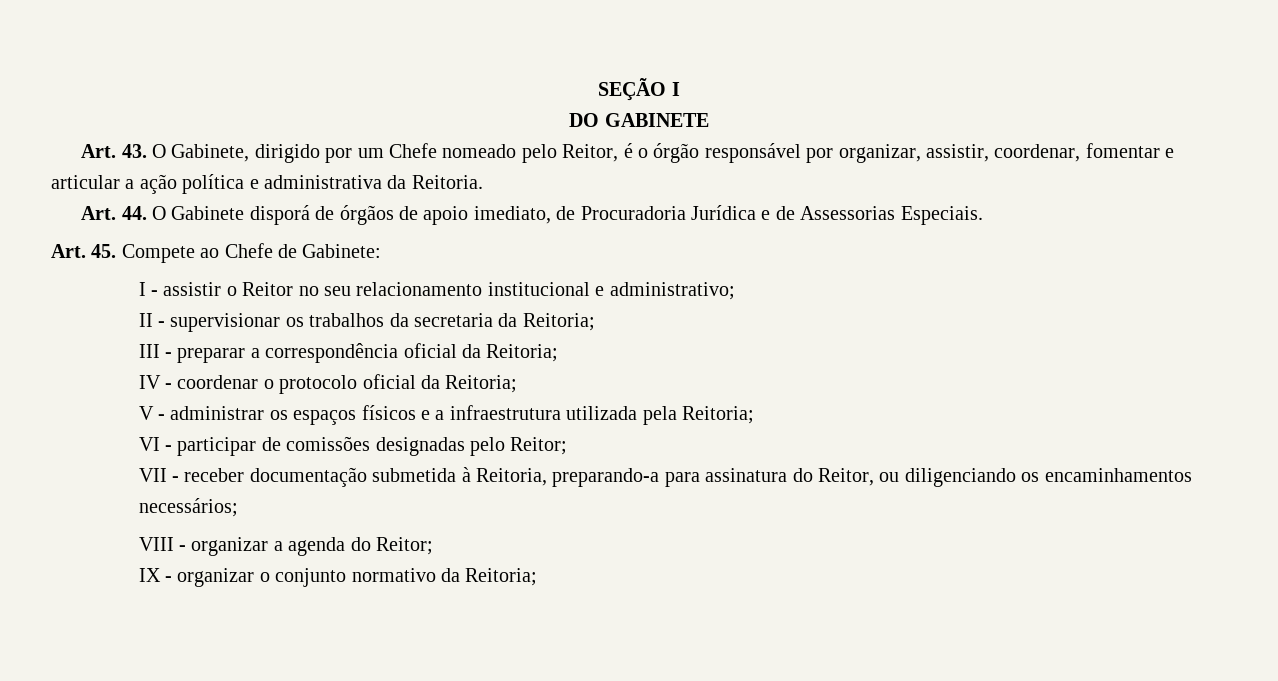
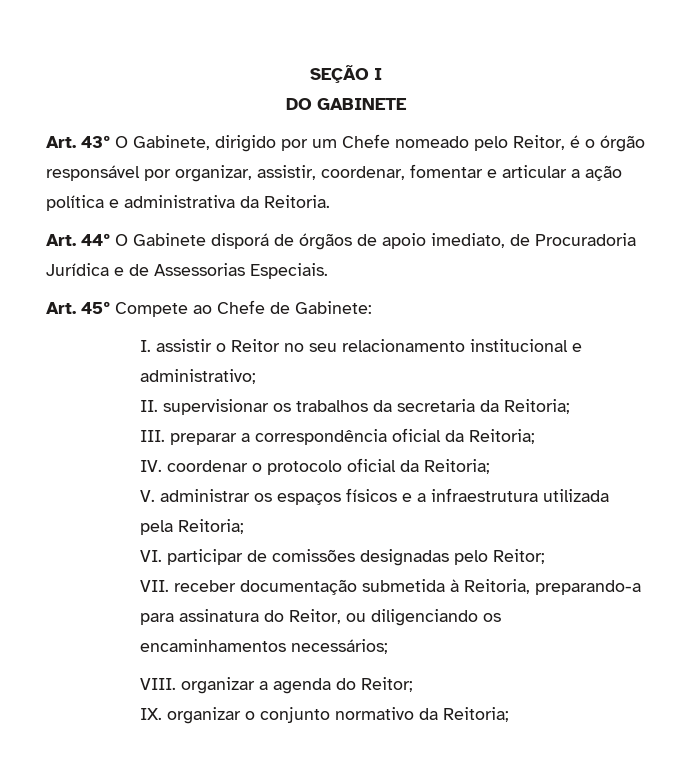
- Art. 43. O Gabinete, dirigido por um Chefe nomeado pelo Reitor, é o órgão responsável por organizar, assistir, coordenar, fomentar e articular a ação política e administrativa da Reitoria.
+ Art. 43º O Gabinete, dirigido por um Chefe nomeado pelo Reitor, é o órgão responsável por organizar, assistir, coordenar, fomentar e articular a ação política e administrativa da Reitoria.
- Art. 44. O Gabinete disporá de órgãos de apoio imediato, de Procuradoria Jurídica e de Assessorias Especiais.
+ Art. 44º O Gabinete disporá de órgãos de apoio imediato, de Procuradoria Jurídica e de Assessorias Especiais.
- Art. 45. Compete ao Chefe de Gabinete:
+ Art. 45º Compete ao Chefe de Gabinete:
- I - assistir o Reitor no seu relacionamento institucional e administrativo;
+ I. assistir o Reitor no seu relacionamento institucional e administrativo;
- II - supervisionar os trabalhos da secretaria da Reitoria;
+ II. supervisionar os trabalhos da secretaria da Reitoria;
- III - preparar a correspondência oficial da Reitoria;
+ III. preparar a correspondência oficial da Reitoria;
- IV - coordenar o protocolo oficial da Reitoria;
+ IV. coordenar o protocolo oficial da Reitoria;
- V - administrar os espaços físicos e a infraestrutura utilizada pela Reitoria;
+ V. administrar os espaços físicos e a infraestrutura utilizada pela Reitoria;
- VI - participar de comissões designadas pelo Reitor;
+ VI. participar de comissões designadas pelo Reitor;
- VII - receber documentação submetida à Reitoria, preparando-a para assinatura do Reitor, ou diligenciando os encaminhamentos necessários;
+ VII. receber documentação submetida à Reitoria, preparando-a para assinatura do Reitor, ou diligenciando os encaminhamentos necessários;
- VIII - organizar a agenda do Reitor;
+ VIII. organizar a agenda do Reitor;
- IX - organizar o conjunto normativo da Reitoria;
+ IX. organizar o conjunto normativo da Reitoria;

